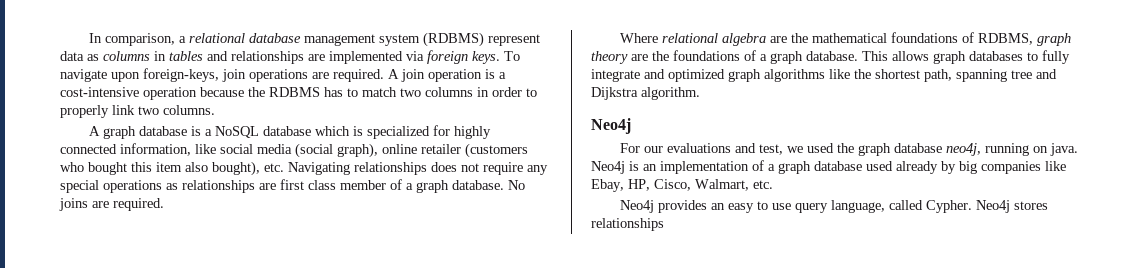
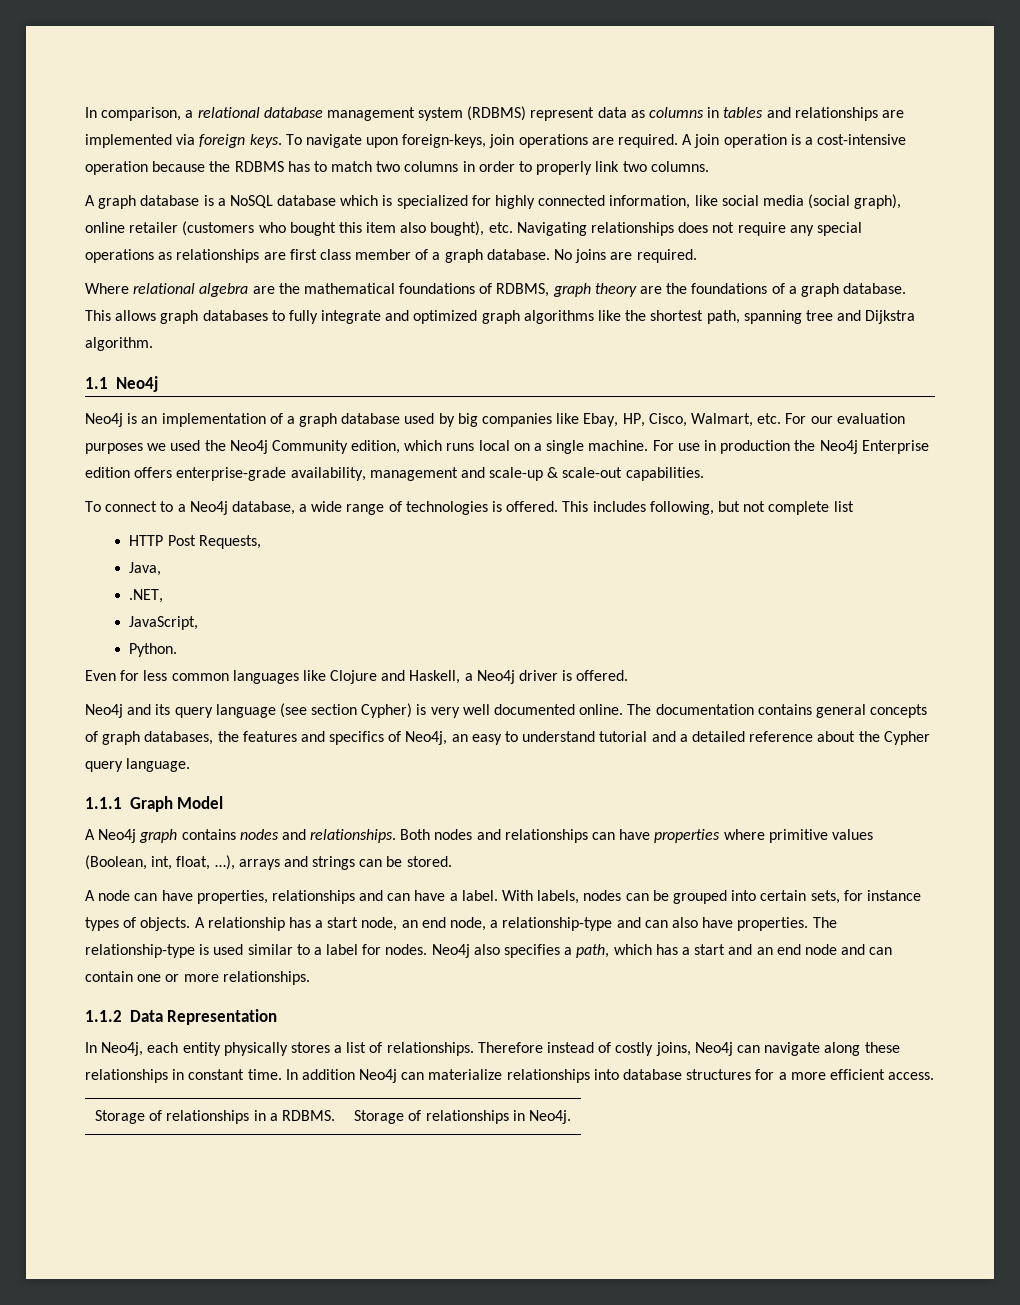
  This allows graph databases to fully integrate and optimized graph algorithms like the shortest path, spanning tree and Dijkstra algorithm.
- Neo4j
+ 1.1 Neo4j
- For our evaluations and test, we used the graph database neo4j, running on java. Neo4j is an implementation of a graph database used already by big companies like Ebay, HP, Cisco, Walmart, etc.
- Neo4j provides an easy to use query language, called Cypher. Neo4j stores relationships
+ Neo4j is an implementation of a graph database used by big companies like Ebay, HP, Cisco, Walmart, etc. For our evaluation purposes we used the Neo4j Community edition, which runs local on a single machine. For use in production the Neo4j Enterprise edition offers enterprise-grade availability, management and scale-up & scale-out capabilities.
+ To connect to a Neo4j database, a wide range of technologies is offered. This includes following, but not complete list
+ HTTP Post Requests,
+ Java,
+ .NET,
+ JavaScript,
+ Python.
+ Even for less common languages like Clojure and Haskell, a Neo4j driver is offered.
+ Neo4j and its query language (see section Cypher) is very well documented online. The documentation contains general concepts of graph databases, the features and specifics of Neo4j, an easy to understand tutorial and a detailed reference about the Cypher query language.
+ 1.1.1 Graph Model
+ A Neo4j graph contains nodes and relationships. Both nodes and relationships can have properties where primitive values (Boolean, int, float, …), arrays and strings can be stored.
+ A node can have properties, relationships and can have a label. With labels, nodes can be grouped into certain sets, for instance types of objects. A relationship has a start node, an end node, a relationship-type and can also have properties. The relationship-type is used similar to a label for nodes. Neo4j also specifies a path, which has a start and an end node and can contain one or more relationships.
+ 1.1.2 Data Representation
+ In Neo4j, each entity physically stores a list of relationships. Therefore instead of costly joins, Neo4j can navigate along these relationships in constant time. In addition Neo4j can materialize relationships into database structures for a more efficient access.
+ Storage of relationships in a RDBMS. | Storage of relationships in Neo4j.

